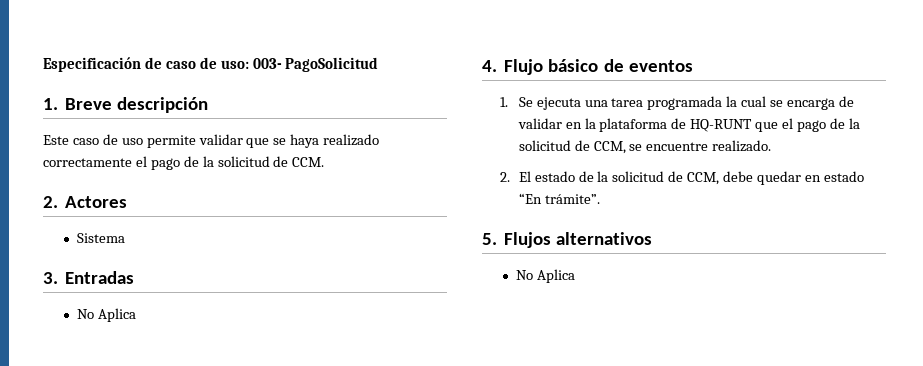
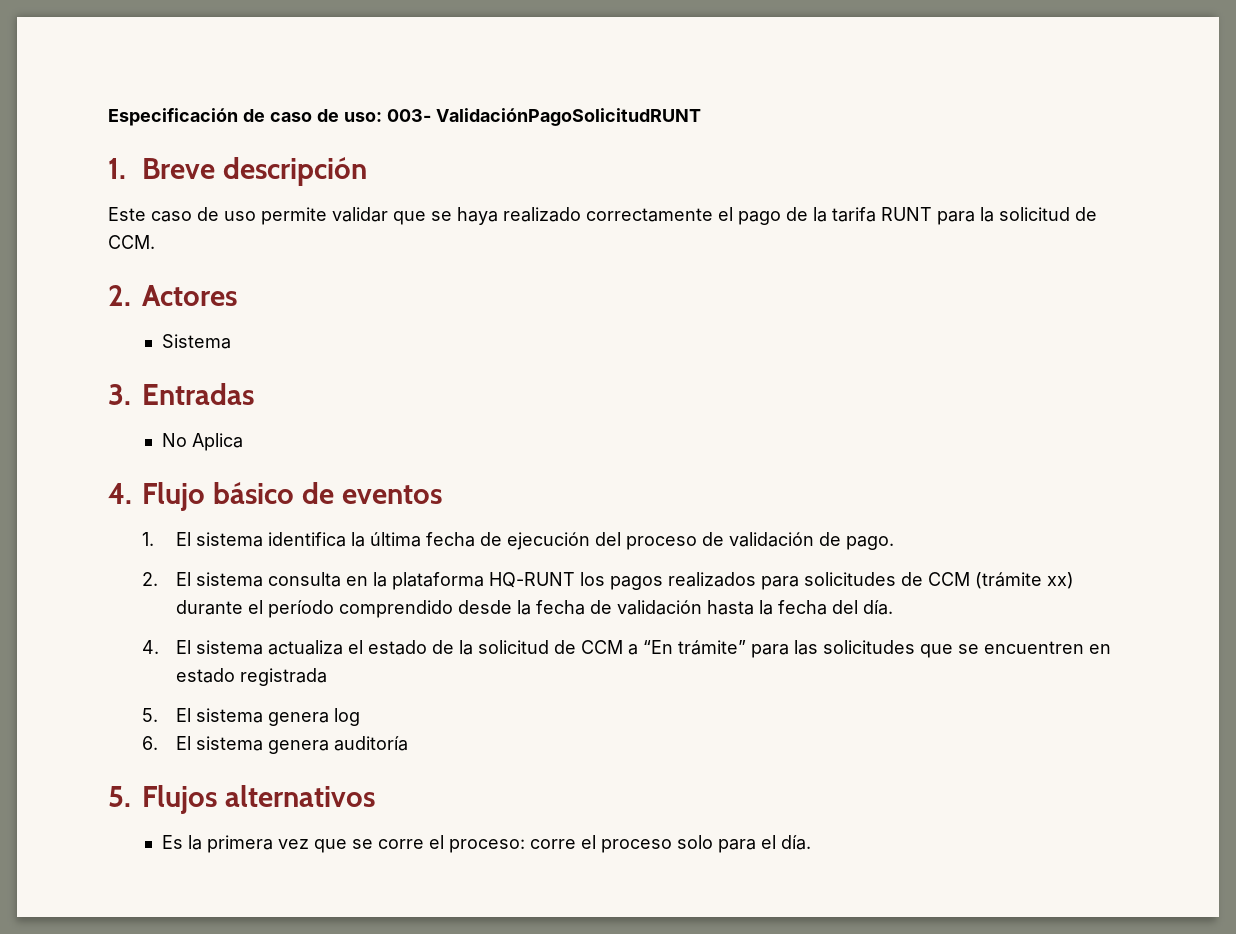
- Especificación de caso de uso: 003- PagoSolicitud
+ Especificación de caso de uso: 003- ValidaciónPagoSolicitudRUNT
- Este caso de uso permite validar que se haya realizado correctamente el pago de la solicitud de CCM.
+ Este caso de uso permite validar que se haya realizado correctamente el pago de la tarifa RUNT para la solicitud de CCM.
- 1. Se ejecuta una tarea programada la cual se encarga de validar en la plataforma de HQ-RUNT que el pago de la solicitud de CCM, se encuentre realizado.
- 2. El estado de la solicitud de CCM, debe quedar en estado “En trámite”.
+ 1. El sistema identifica la última fecha de ejecución del proceso de validación de pago.
+ 2. El sistema consulta en la plataforma HQ-RUNT los pagos realizados para solicitudes de CCM (trámite xx) durante el período comprendido desde la fecha de validación hasta la fecha del día.
+ 4. El sistema actualiza el estado de la solicitud de CCM a “En trámite” para las solicitudes que se encuentren en estado registrada
+ 5. El sistema genera log
+ 6. El sistema genera auditoría
  5. Flujos alternativos
- No Aplica
+ Es la primera vez que se corre el proceso: corre el proceso solo para el día.

